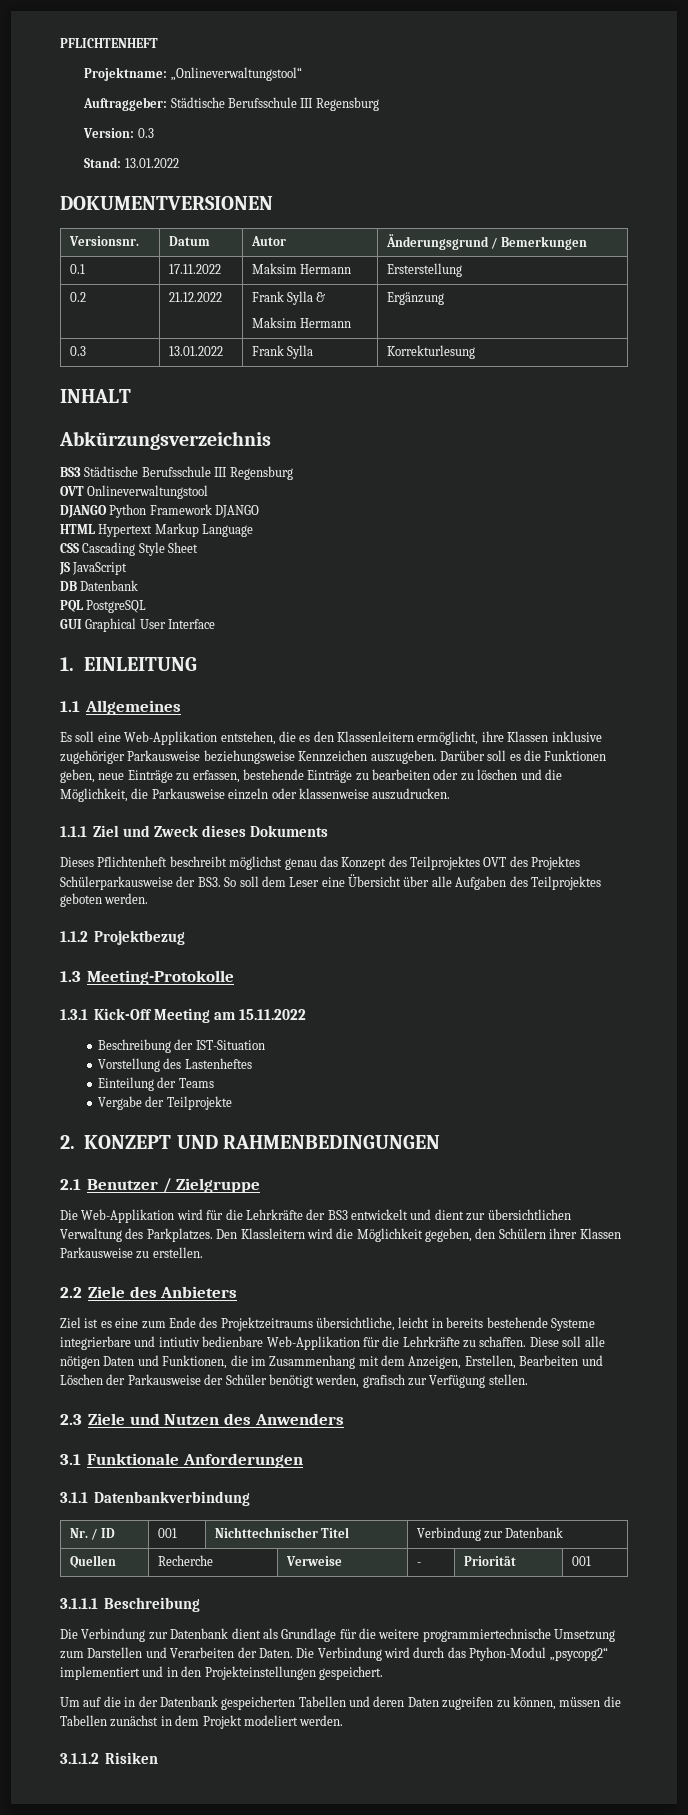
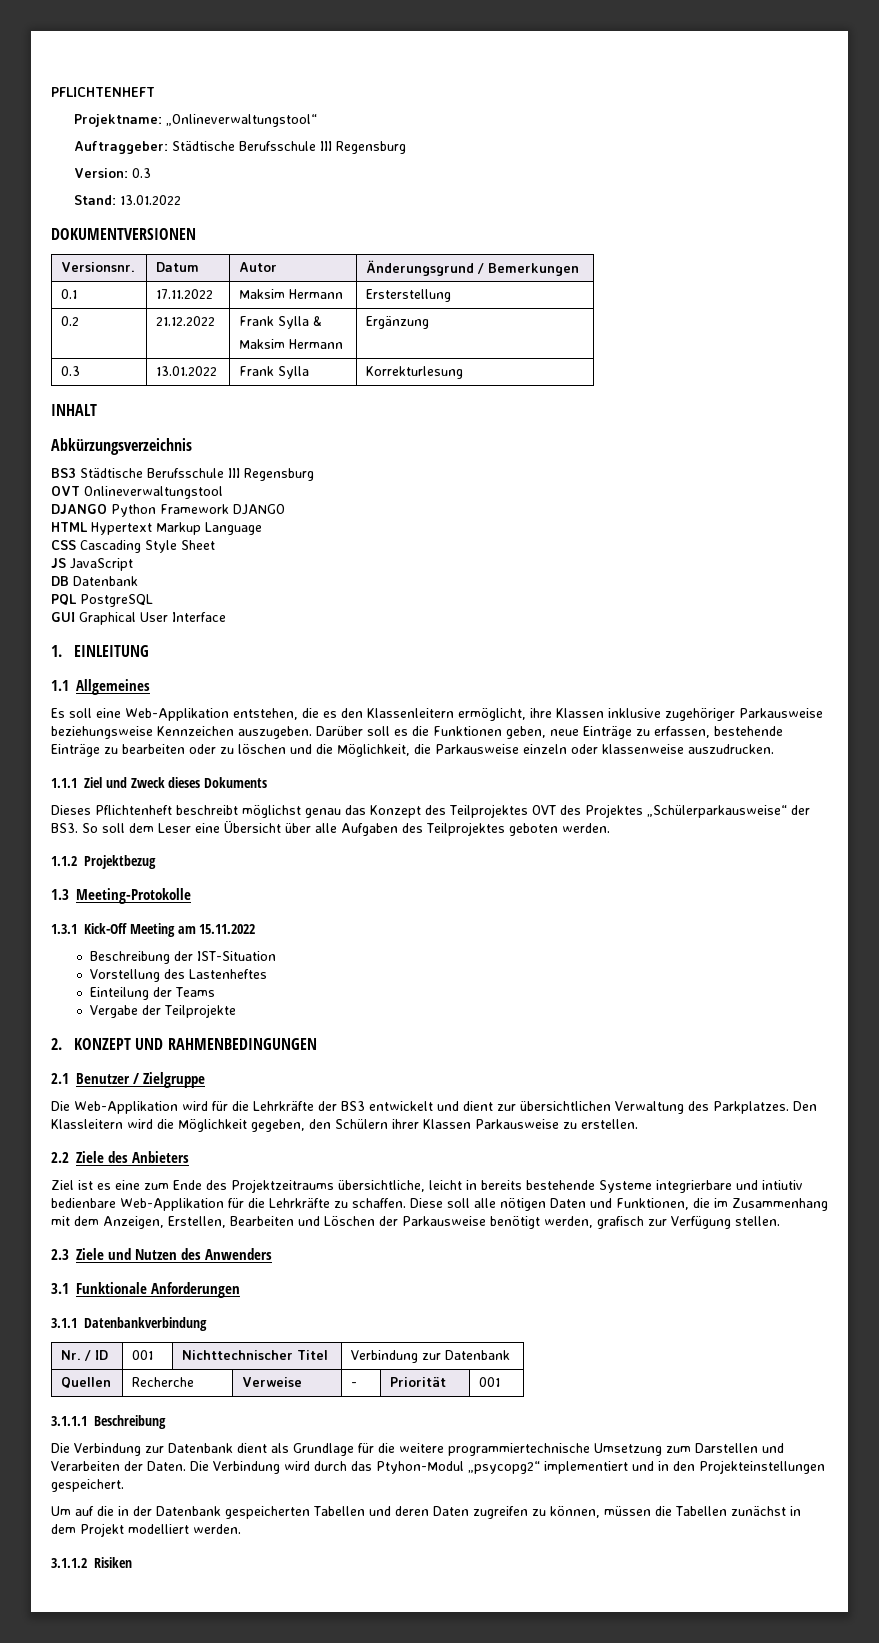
- Dieses Pflichtenheft beschreibt möglichst genau das Konzept des Teilprojektes OVT des Projektes Schülerparkausweise der BS3. So soll dem Leser eine Übersicht über alle Aufgaben des Teilprojektes geboten werden.
+ Dieses Pflichtenheft beschreibt möglichst genau das Konzept des Teilprojektes OVT des Projektes „Schülerparkausweise“ der BS3. So soll dem Leser eine Übersicht über alle Aufgaben des Teilprojektes geboten werden.
- Diese soll alle nötigen Daten und Funktionen, die im Zusammenhang mit dem Anzeigen, Erstellen, Bearbeiten und Löschen der Parkausweise der Schüler benötigt werden, grafisch zur Verfügung stellen.
+ Diese soll alle nötigen Daten und Funktionen, die im Zusammenhang mit dem Anzeigen, Erstellen, Bearbeiten und Löschen der Parkausweise benötigt werden, grafisch zur Verfügung stellen.
- Um auf die in der Datenbank gespeicherten Tabellen und deren Daten zugreifen zu können, müssen die Tabellen zunächst in dem Projekt modeliert werden.
+ Um auf die in der Datenbank gespeicherten Tabellen und deren Daten zugreifen zu können, müssen die Tabellen zunächst in dem Projekt modelliert werden.

